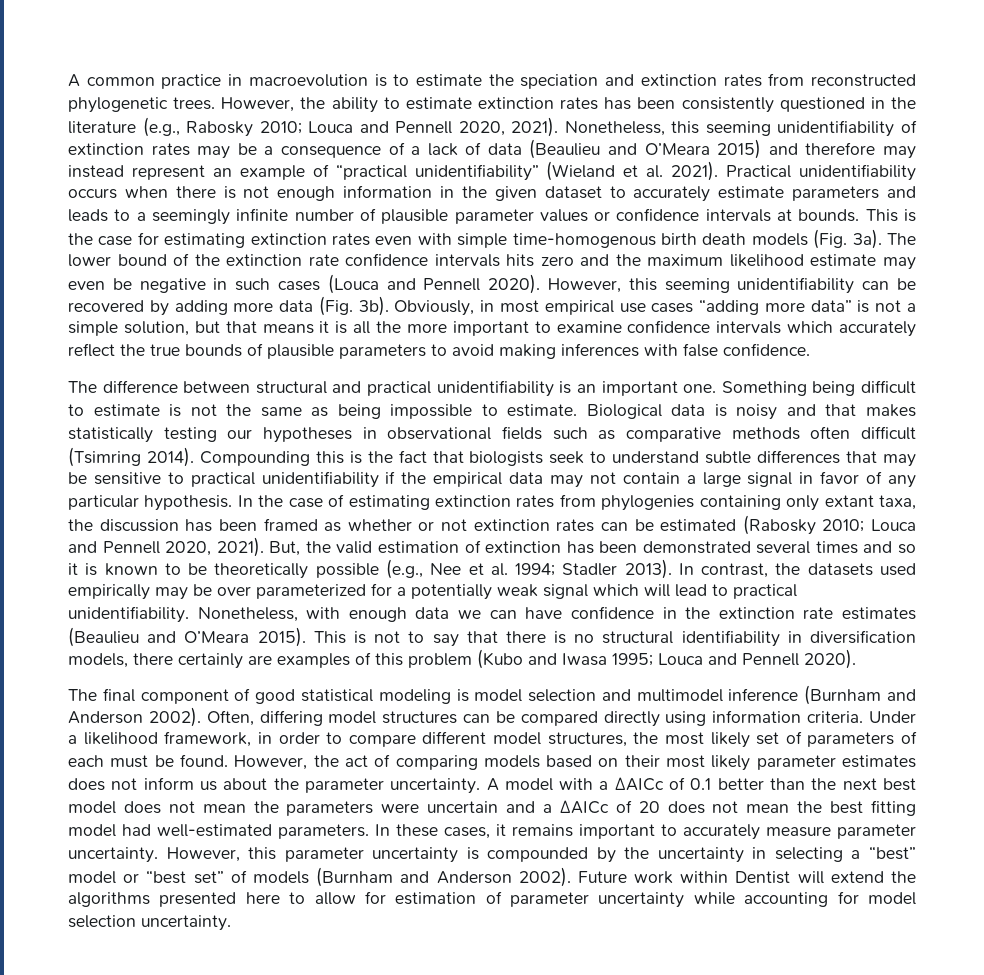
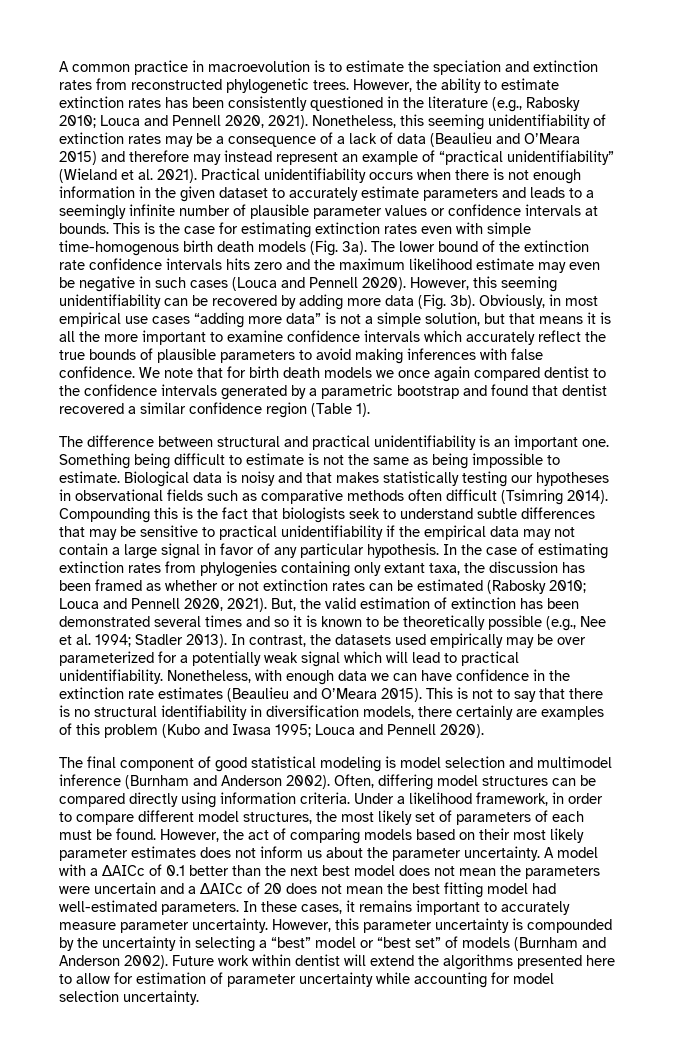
+ We note that for birth death models we once again compared dentist to the confidence intervals generated by a parametric bootstrap and found that dentist recovered a similar confidence region (Table 1).
- Future work within Dentist will extend the algorithms presented here to allow for estimation of parameter uncertainty while accounting for model selection uncertainty.
+ Future work within dentist will extend the algorithms presented here to allow for estimation of parameter uncertainty while accounting for model selection uncertainty.

